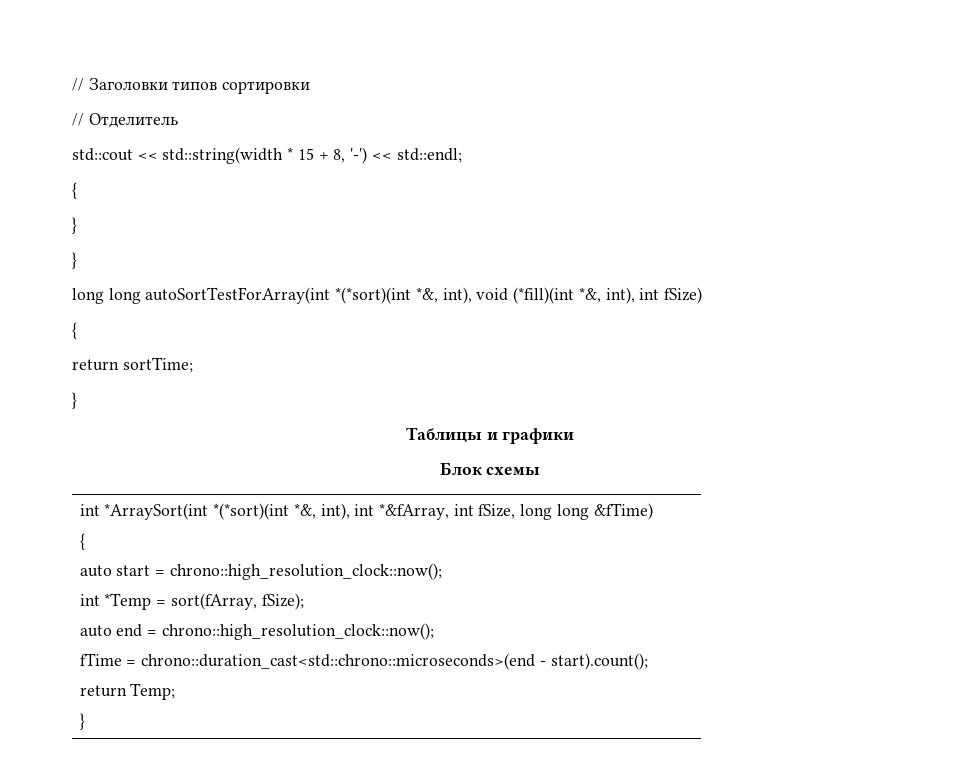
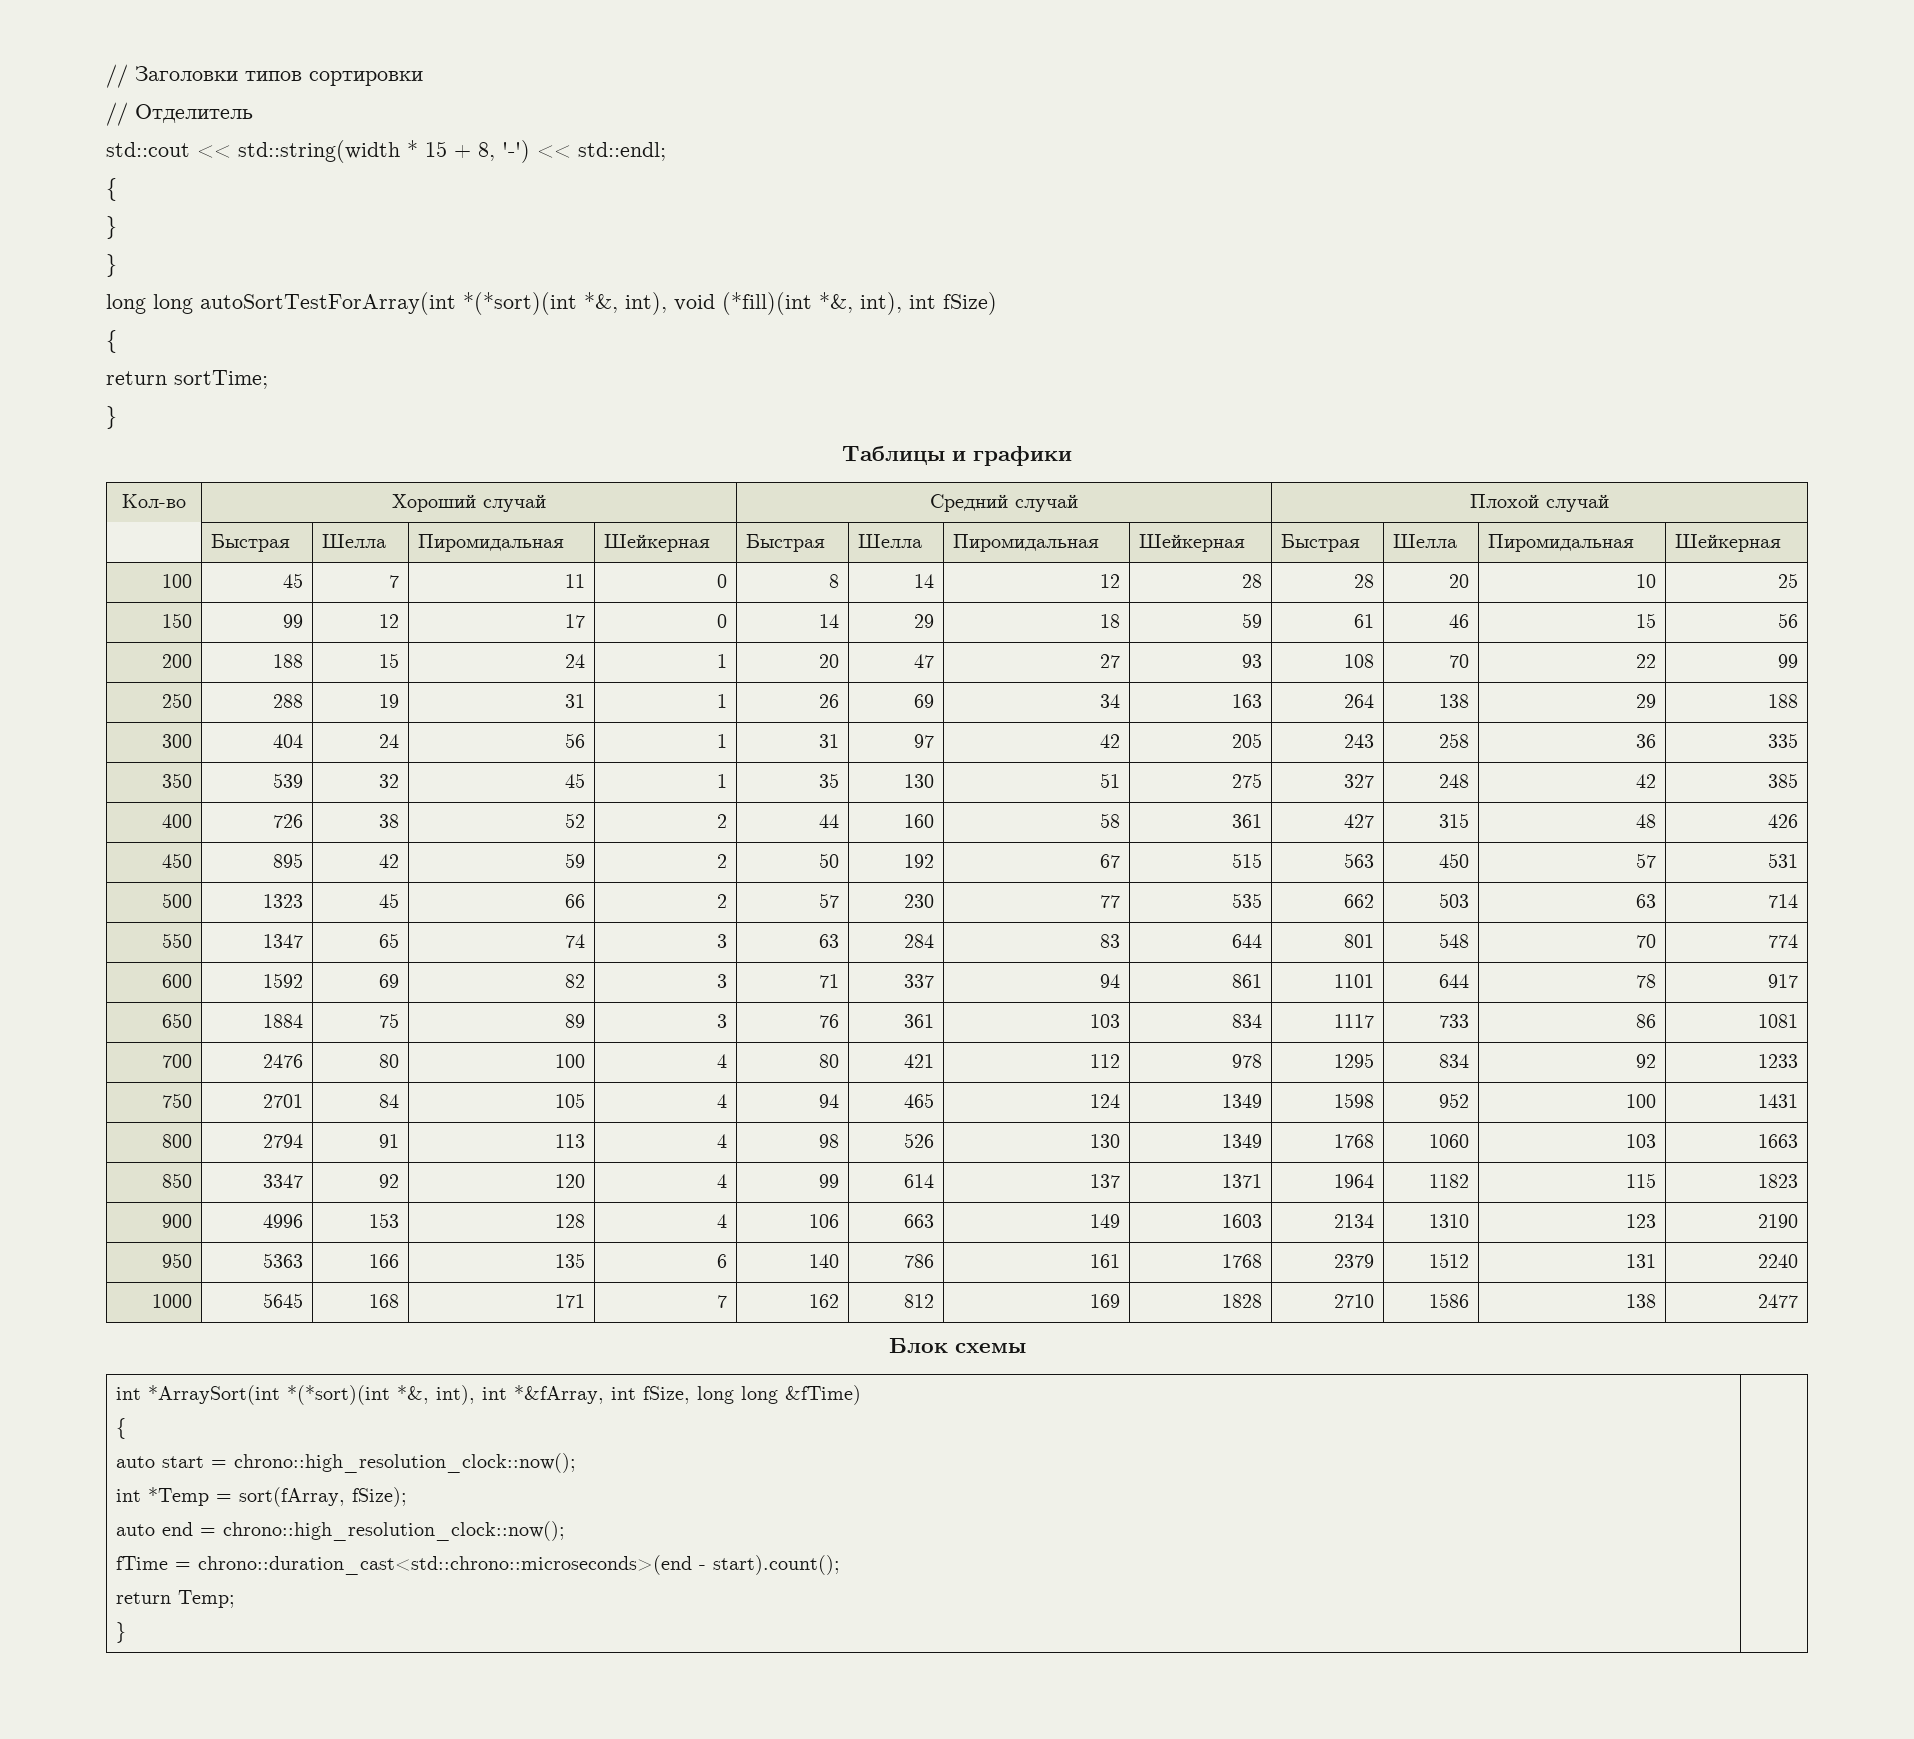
+ Кол-во | Хороший случай | Средний случай | Плохой случай
+ | Быстрая | Шелла | Пиромидальная | Шейкерная | Быстрая | Шелла | Пиромидальная | Шейкерная | Быстрая | Шелла | Пиромидальная | Шейкерная
+ 100 | 45 | 7 | 11 | 0 | 8 | 14 | 12 | 28 | 28 | 20 | 10 | 25
+ 150 | 99 | 12 | 17 | 0 | 14 | 29 | 18 | 59 | 61 | 46 | 15 | 56
+ 200 | 188 | 15 | 24 | 1 | 20 | 47 | 27 | 93 | 108 | 70 | 22 | 99
+ 250 | 288 | 19 | 31 | 1 | 26 | 69 | 34 | 163 | 264 | 138 | 29 | 188
+ 300 | 404 | 24 | 56 | 1 | 31 | 97 | 42 | 205 | 243 | 258 | 36 | 335
+ 350 | 539 | 32 | 45 | 1 | 35 | 130 | 51 | 275 | 327 | 248 | 42 | 385
+ 400 | 726 | 38 | 52 | 2 | 44 | 160 | 58 | 361 | 427 | 315 | 48 | 426
+ 450 | 895 | 42 | 59 | 2 | 50 | 192 | 67 | 515 | 563 | 450 | 57 | 531
+ 500 | 1323 | 45 | 66 | 2 | 57 | 230 | 77 | 535 | 662 | 503 | 63 | 714
+ 550 | 1347 | 65 | 74 | 3 | 63 | 284 | 83 | 644 | 801 | 548 | 70 | 774
+ 600 | 1592 | 69 | 82 | 3 | 71 | 337 | 94 | 861 | 1101 | 644 | 78 | 917
+ 650 | 1884 | 75 | 89 | 3 | 76 | 361 | 103 | 834 | 1117 | 733 | 86 | 1081
+ 700 | 2476 | 80 | 100 | 4 | 80 | 421 | 112 | 978 | 1295 | 834 | 92 | 1233
+ 750 | 2701 | 84 | 105 | 4 | 94 | 465 | 124 | 1349 | 1598 | 952 | 100 | 1431
+ 800 | 2794 | 91 | 113 | 4 | 98 | 526 | 130 | 1349 | 1768 | 1060 | 103 | 1663
+ 850 | 3347 | 92 | 120 | 4 | 99 | 614 | 137 | 1371 | 1964 | 1182 | 115 | 1823
+ 900 | 4996 | 153 | 128 | 4 | 106 | 663 | 149 | 1603 | 2134 | 1310 | 123 | 2190
+ 950 | 5363 | 166 | 135 | 6 | 140 | 786 | 161 | 1768 | 2379 | 1512 | 131 | 2240
+ 1000 | 5645 | 168 | 171 | 7 | 162 | 812 | 169 | 1828 | 2710 | 1586 | 138 | 2477

